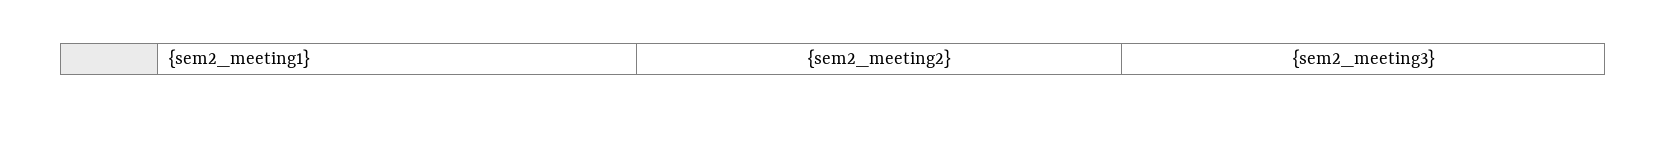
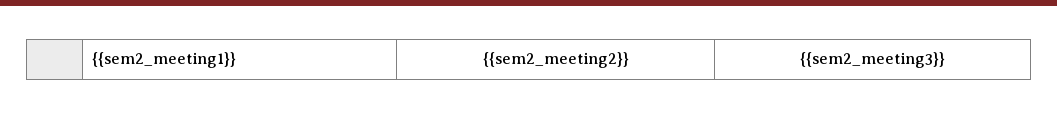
- | {sem2_meeting1} | {sem2_meeting2} | {sem2_meeting3}
+ | {{sem2_meeting1}} | {{sem2_meeting2}} | {{sem2_meeting3}}

